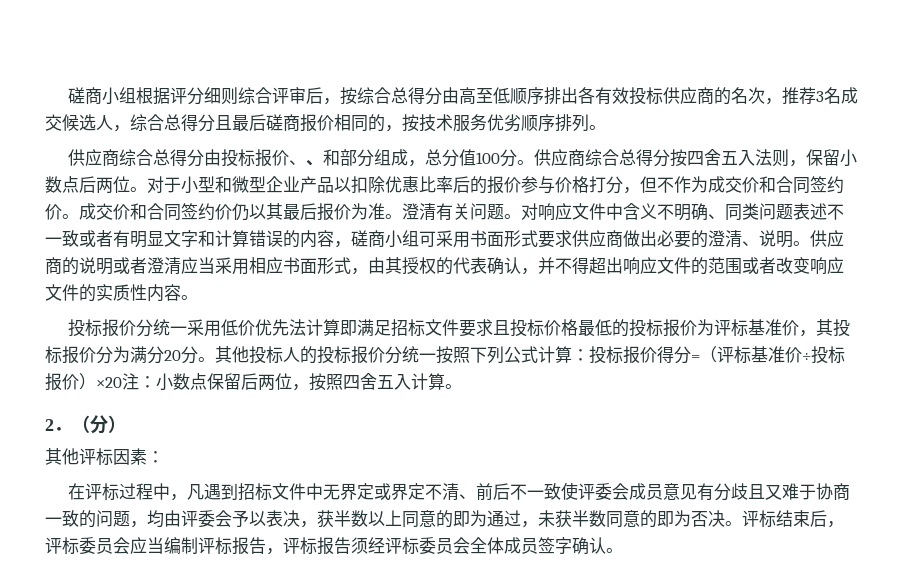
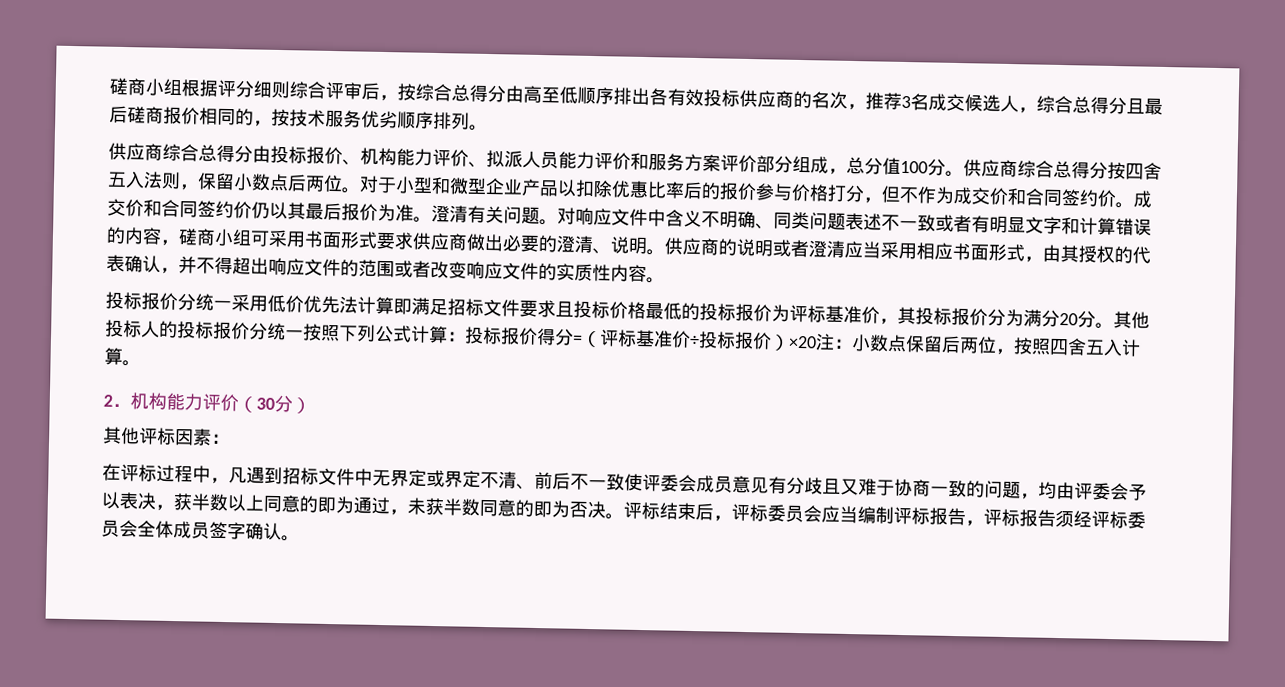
- 供应商综合总得分由投标报价、、和部分组成，总分值100分。
+ 供应商综合总得分由投标报价、机构能力评价、拟派人员能力评价和服务方案评价部分组成，总分值100分。
- 2．（分）
+ 2．机构能力评价（30分）

